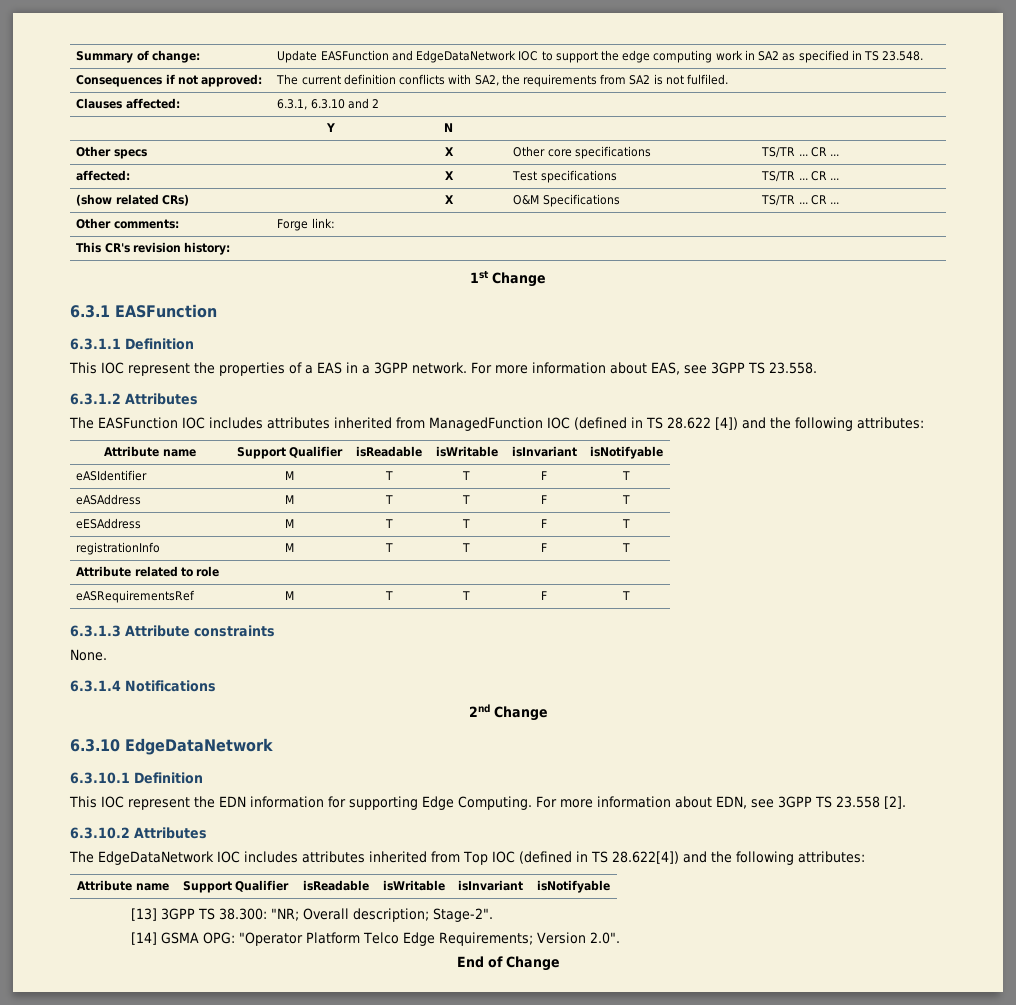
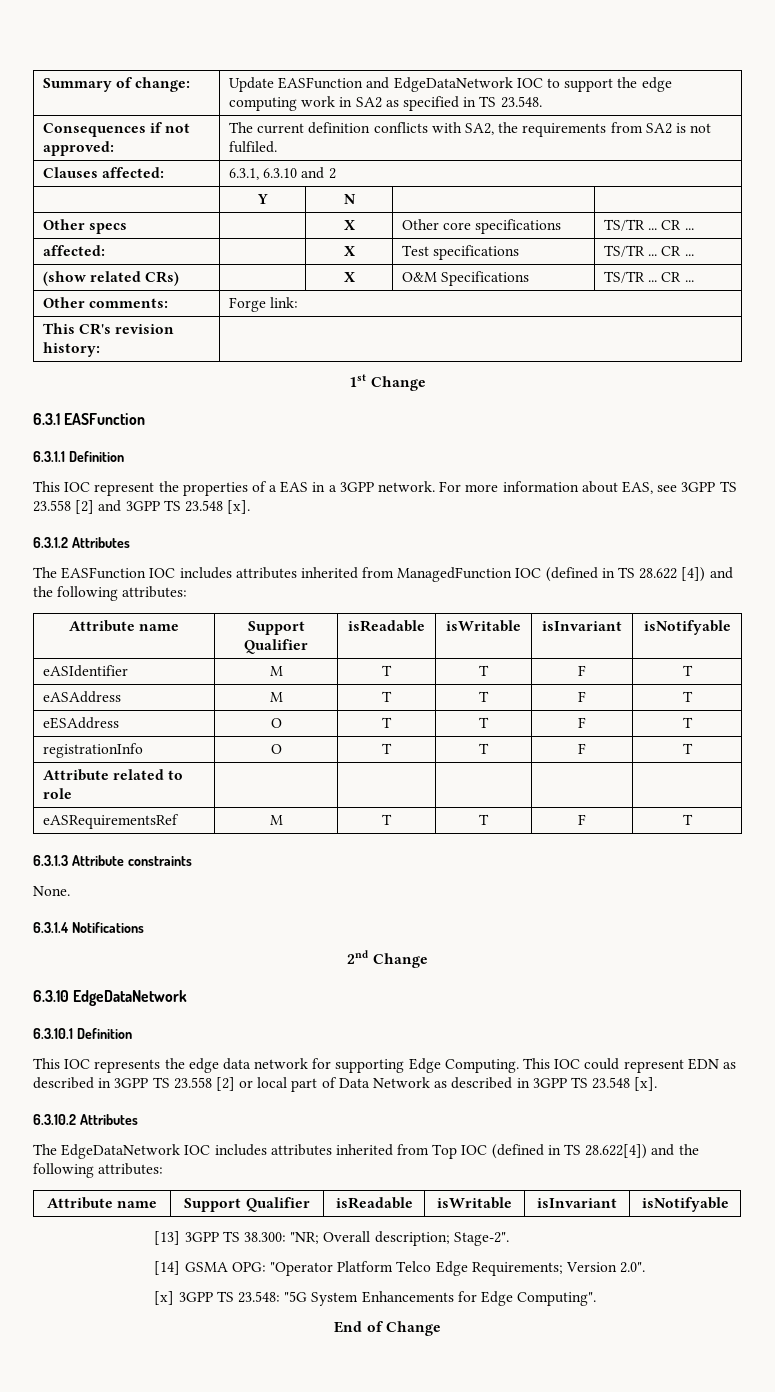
- For more information about EAS, see 3GPP TS 23.558.
+ For more information about EAS, see 3GPP TS 23.558 [2] and 3GPP TS 23.548 [x].
- eESAddress | M | T | T | F | T
+ eESAddress | O | T | T | F | T
- registrationInfo | M | T | T | F | T
+ registrationInfo | O | T | T | F | T
- This IOC represent the EDN information for supporting Edge Computing. For more information about EDN, see 3GPP TS 23.558 [2].
+ This IOC represents the edge data network for supporting Edge Computing. This IOC could represent EDN as described in 3GPP TS 23.558 [2] or local part of Data Network as described in 3GPP TS 23.548 [x].
+ [x] 3GPP TS 23.548: "5G System Enhancements for Edge Computing".

